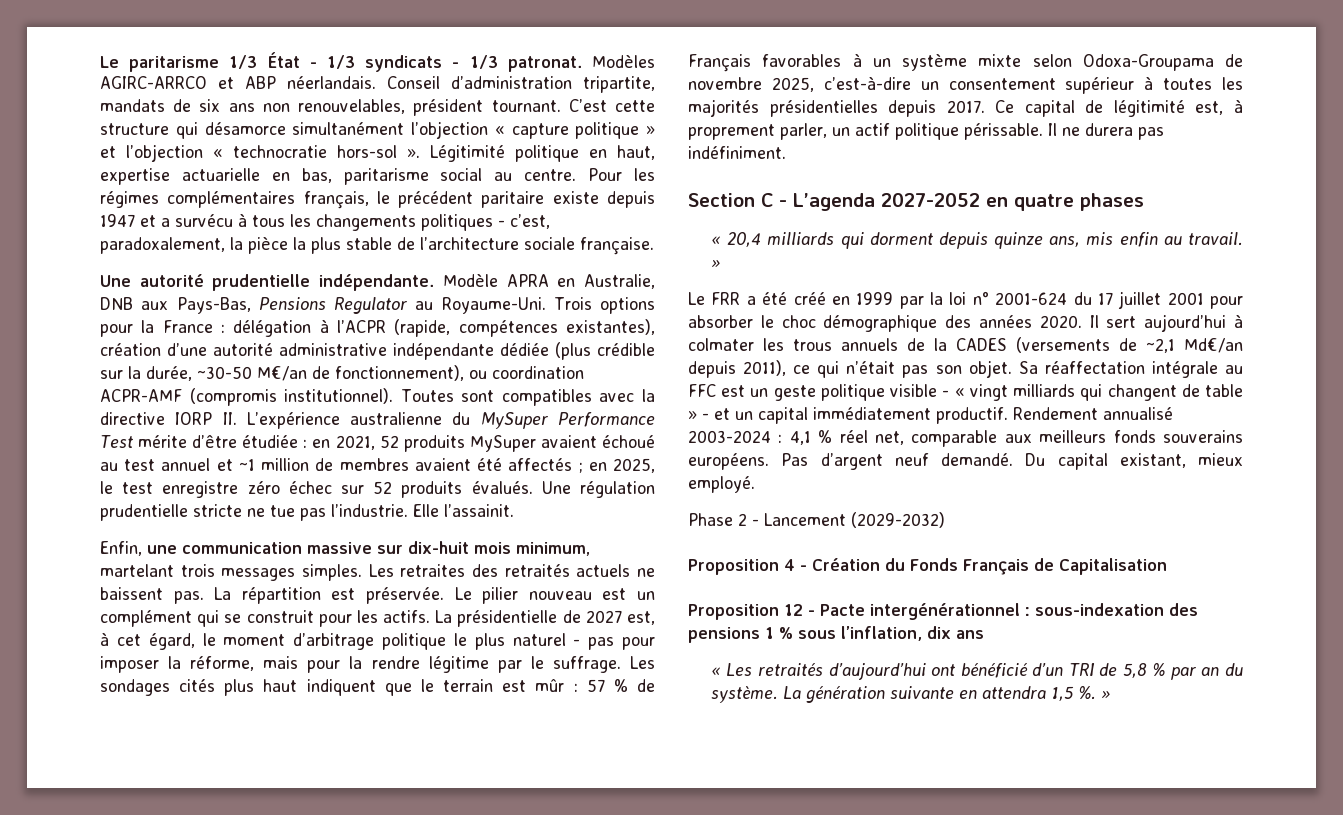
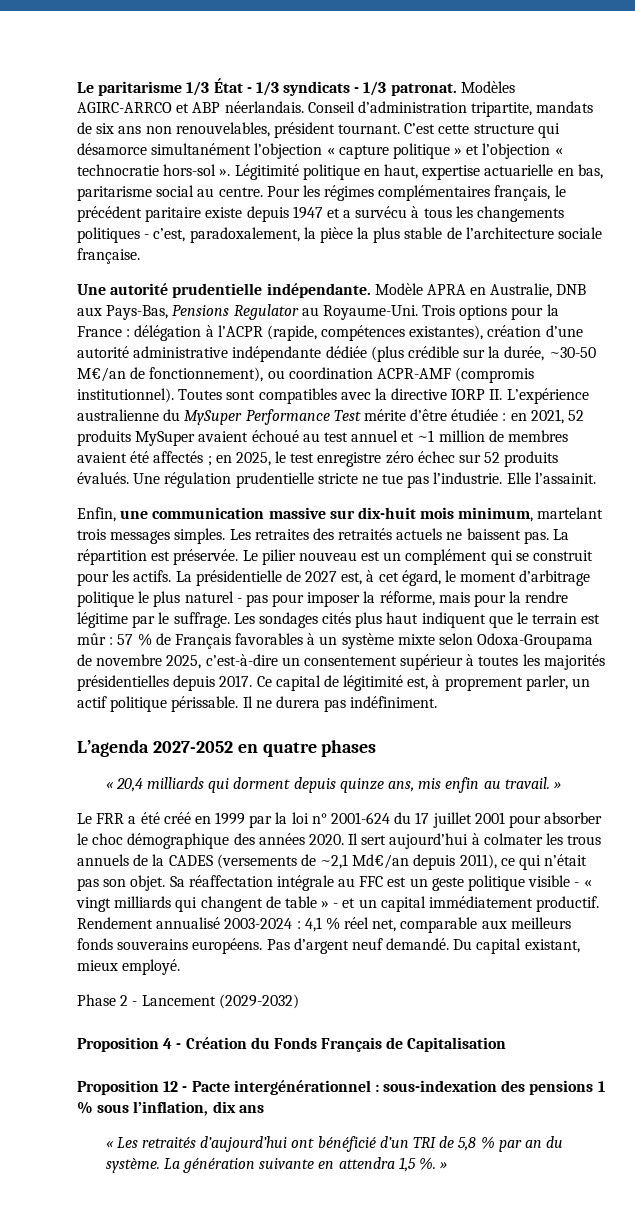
- Section C - L’agenda 2027-2052 en quatre phases
+ L’agenda 2027-2052 en quatre phases

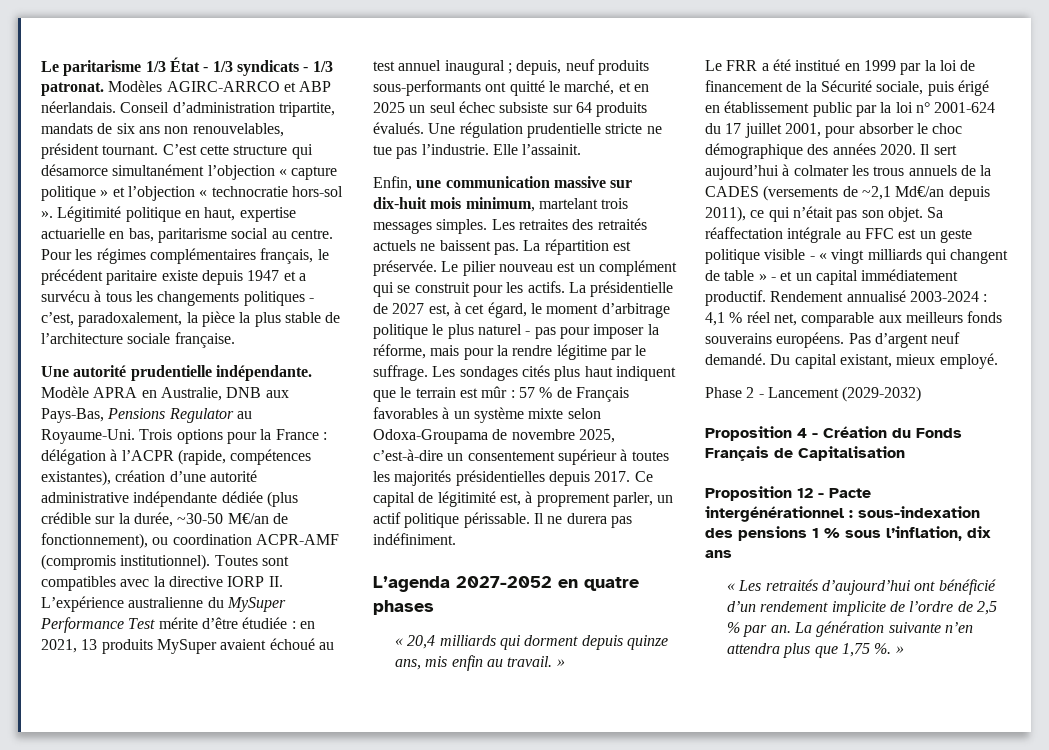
- Toutes sont compatibles avec la directive IORP II. L’expérience australienne du MySuper Performance Test mérite d’être étudiée : en 2021, 52 produits MySuper avaient échoué au test annuel et ~1 million de membres avaient été affectés ; en 2025, le test enregistre zéro échec sur 52 produits évalués.
+ Toutes sont compatibles avec la directive IORP II. L’expérience australienne du MySuper Performance Test mérite d’être étudiée : en 2021, 13 produits MySuper avaient échoué au test annuel inaugural ; depuis, neuf produits sous-performants ont quitté le marché, et en 2025 un seul échec subsiste sur 64 produits évalués.
- Le FRR a été créé en 1999 par la loi n° 2001-624 du 17 juillet 2001 pour absorber le choc démographique des années 2020.
+ Le FRR a été institué en 1999 par la loi de financement de la Sécurité sociale, puis érigé en établissement public par la loi n° 2001-624 du 17 juillet 2001, pour absorber le choc démographique des années 2020.
- « Les retraités d’aujourd’hui ont bénéficié d’un TRI de 5,8 % par an du système. La génération suivante en attendra 1,5 %. »
+ « Les retraités d’aujourd’hui ont bénéficié d’un rendement implicite de l’ordre de 2,5 % par an. La génération suivante n’en attendra plus que 1,75 %. »

